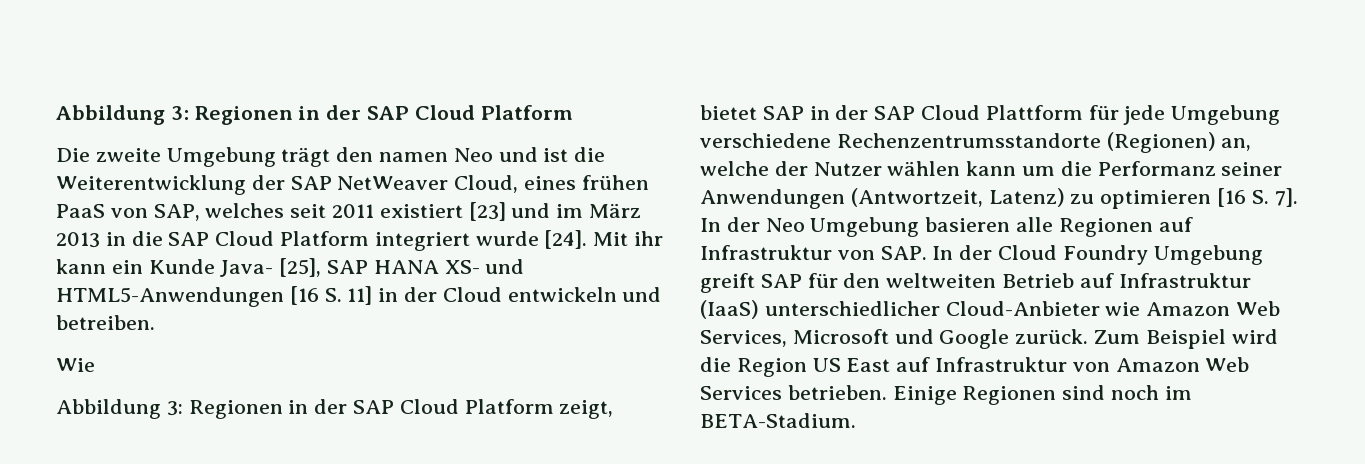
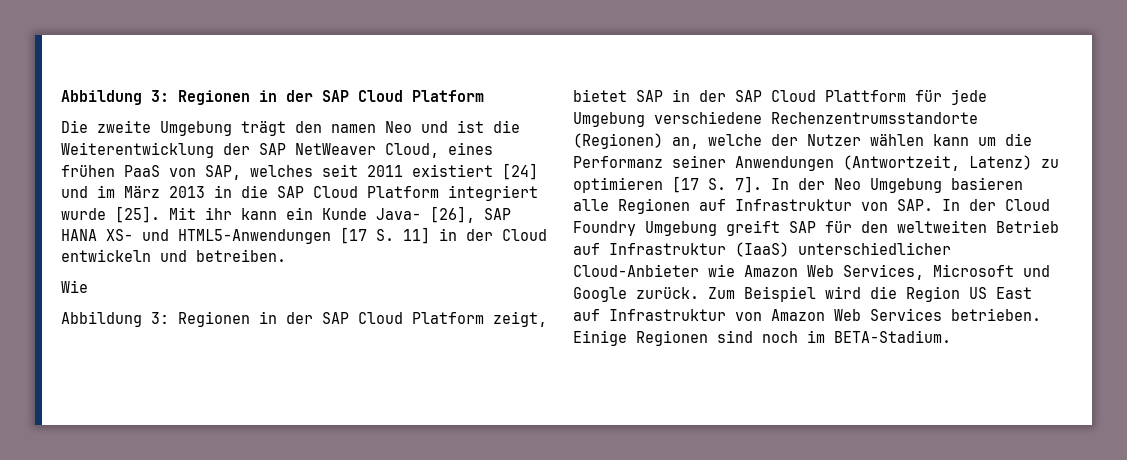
- Die zweite Umgebung trägt den namen Neo und ist die Weiterentwicklung der SAP NetWeaver Cloud, eines frühen PaaS von SAP, welches seit 2011 existiert [23] und im März 2013 in die SAP Cloud Platform integriert wurde [24].
+ Die zweite Umgebung trägt den namen Neo und ist die Weiterentwicklung der SAP NetWeaver Cloud, eines frühen PaaS von SAP, welches seit 2011 existiert [24] und im März 2013 in die SAP Cloud Platform integriert wurde [25].
- Mit ihr kann ein Kunde Java- [25], SAP HANA XS- und HTML5-Anwendungen [16 S. 11] in der Cloud entwickeln und betreiben.
+ Mit ihr kann ein Kunde Java- [26], SAP HANA XS- und HTML5-Anwendungen [17 S. 11] in der Cloud entwickeln und betreiben.
- Abbildung 3: Regionen in der SAP Cloud Platform zeigt, bietet SAP in der SAP Cloud Plattform für jede Umgebung verschiedene Rechenzentrumsstandorte (Regionen) an, welche der Nutzer wählen kann um die Performanz seiner Anwendungen (Antwortzeit, Latenz) zu optimieren [16 S. 7].
+ Abbildung 3: Regionen in der SAP Cloud Platform zeigt, bietet SAP in der SAP Cloud Plattform für jede Umgebung verschiedene Rechenzentrumsstandorte (Regionen) an, welche der Nutzer wählen kann um die Performanz seiner Anwendungen (Antwortzeit, Latenz) zu optimieren [17 S. 7].

